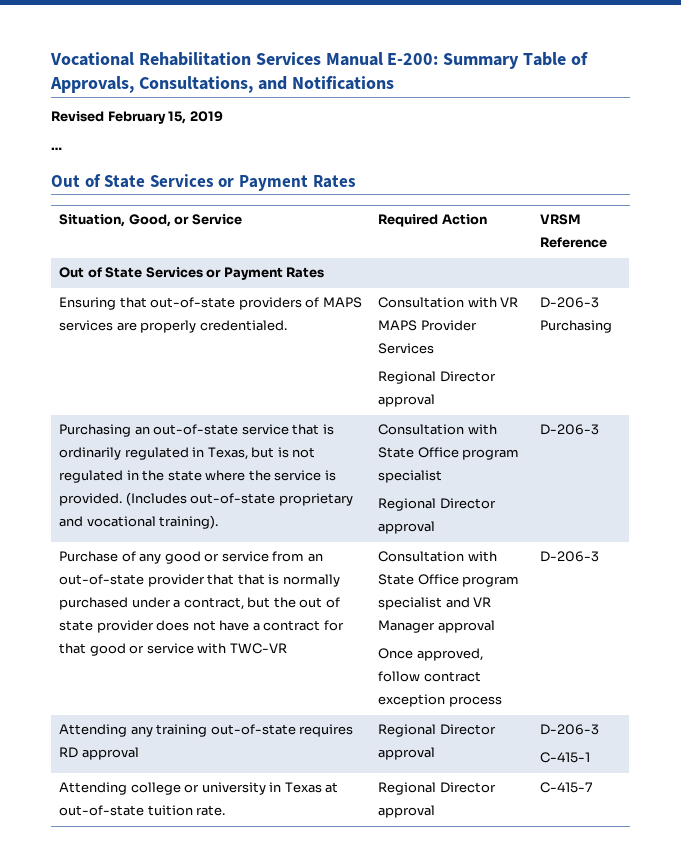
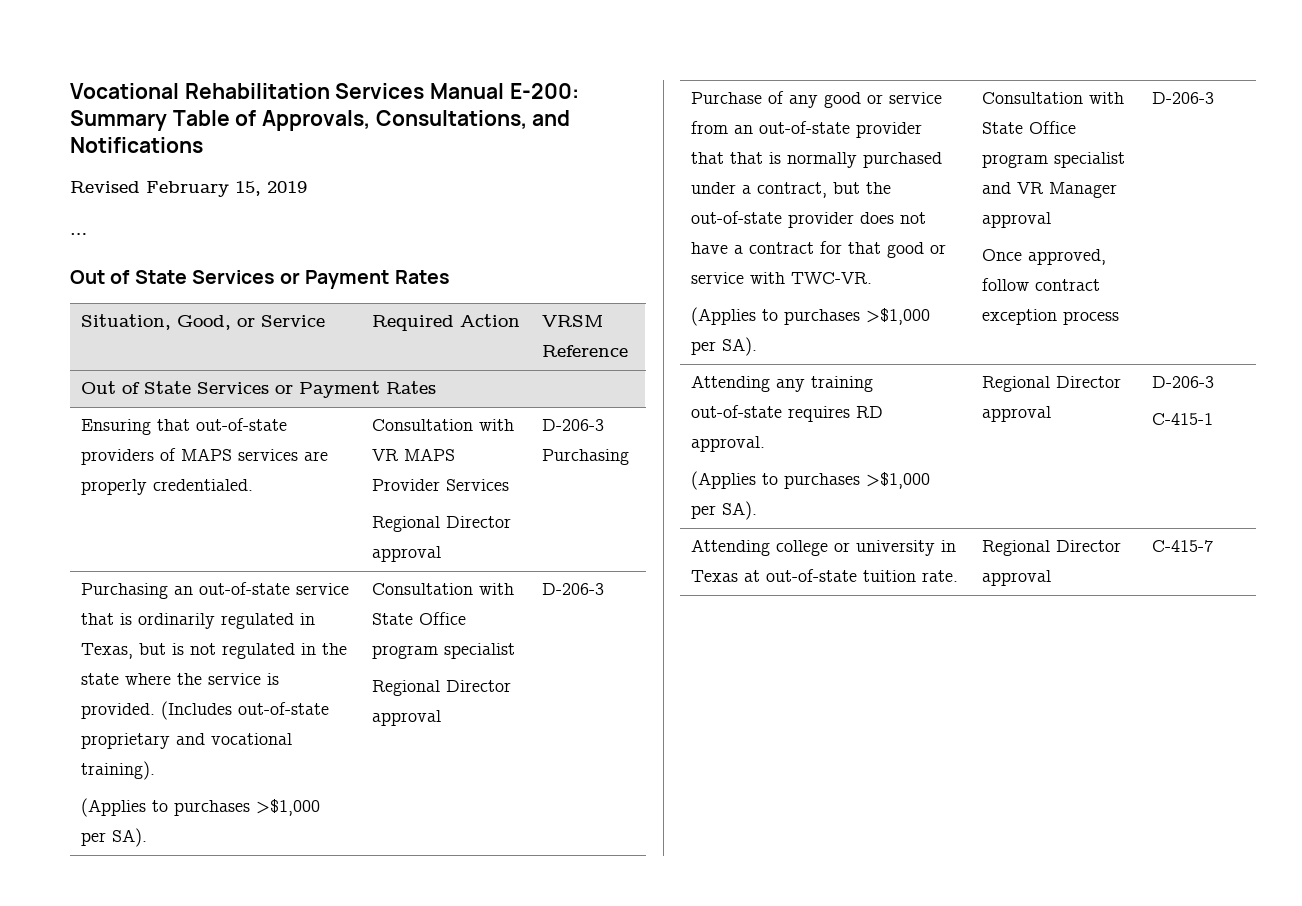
  (Includes out-of-state proprietary and vocational training).
+ (Applies to purchases >$1,000 per SA).
- Purchase of any good or service from an out-of-state provider that that is normally purchased under a contract, but the out of state provider does not have a contract for that good or service with TWC-VR
+ Purchase of any good or service from an out-of-state provider that that is normally purchased under a contract, but the out-of-state provider does not have a contract for that good or service with TWC-VR.
+ (Applies to purchases >$1,000 per SA).
- Attending any training out-of-state requires RD approval | Regional Director approval | D-206-3
+ Attending any training out-of-state requires RD approval.
+ (Applies to purchases >$1,000 per SA). | Regional Director approval | D-206-3

